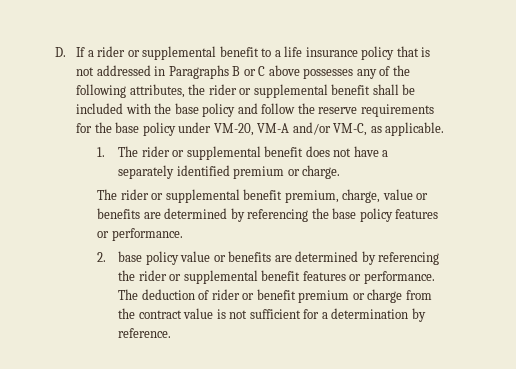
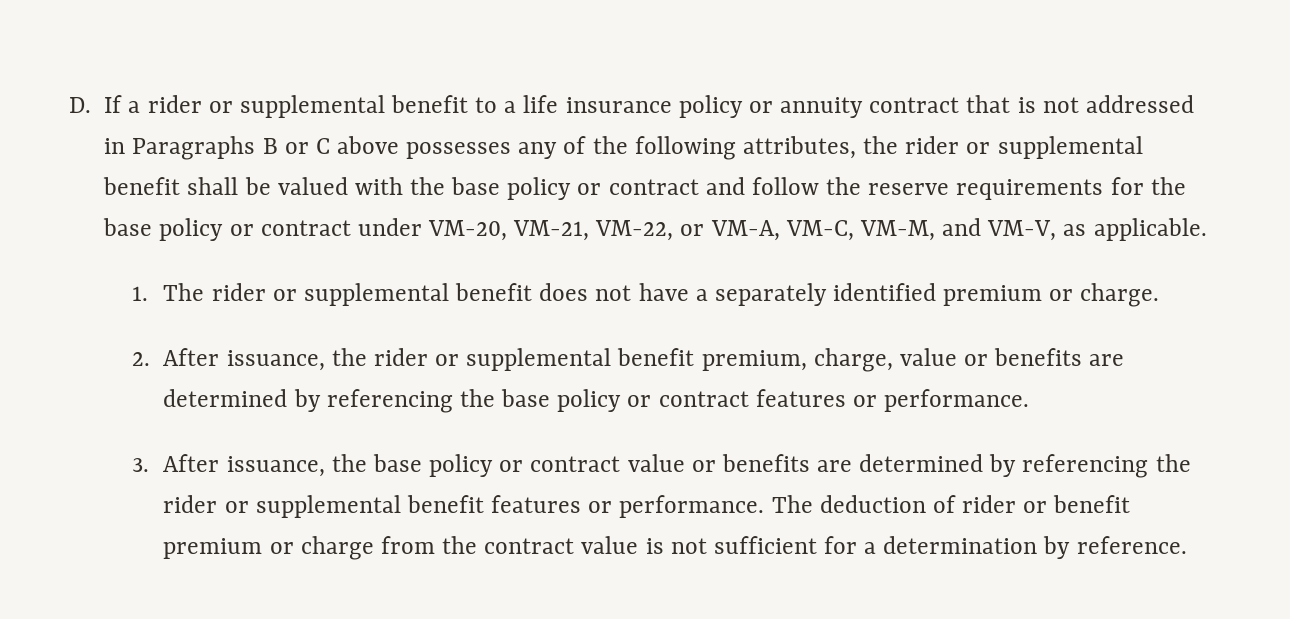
- D. If a rider or supplemental benefit to a life insurance policy that is not addressed in Paragraphs B or C above possesses any of the following attributes, the rider or supplemental benefit shall be included with the base policy and follow the reserve requirements for the base policy under VM-20, VM-A and/or VM-C, as applicable.
+ D. If a rider or supplemental benefit to a life insurance policy or annuity contract that is not addressed in Paragraphs B or C above possesses any of the following attributes, the rider or supplemental benefit shall be valued with the base policy or contract and follow the reserve requirements for the base policy or contract under VM-20, VM-21, VM-22, or VM-A, VM-C, VM-M, and VM-V, as applicable.
- The rider or supplemental benefit premium, charge, value or benefits are determined by referencing the base policy features or performance.
+ 2. After issuance, the rider or supplemental benefit premium, charge, value or benefits are determined by referencing the base policy or contract features or performance.
- 2. base policy value or benefits are determined by referencing the rider or supplemental benefit features or performance.
+ 3. After issuance, the base policy or contract value or benefits are determined by referencing the rider or supplemental benefit features or performance.

